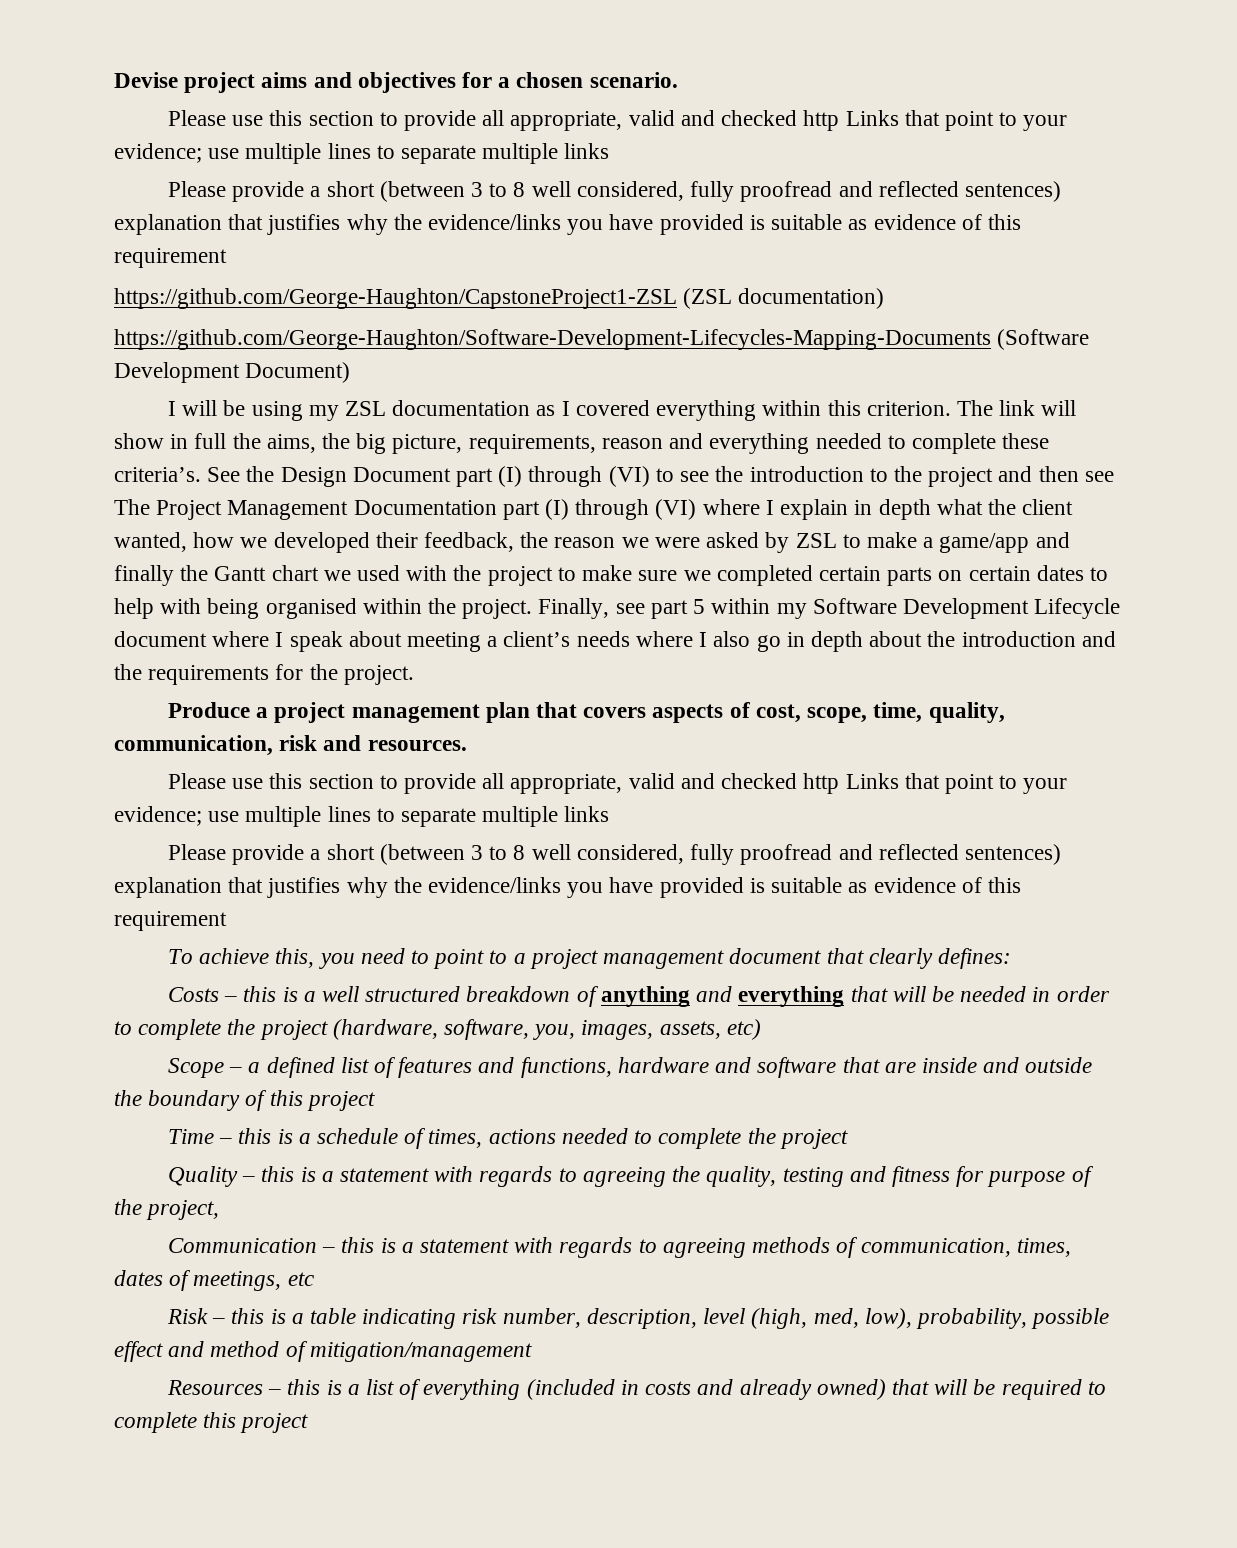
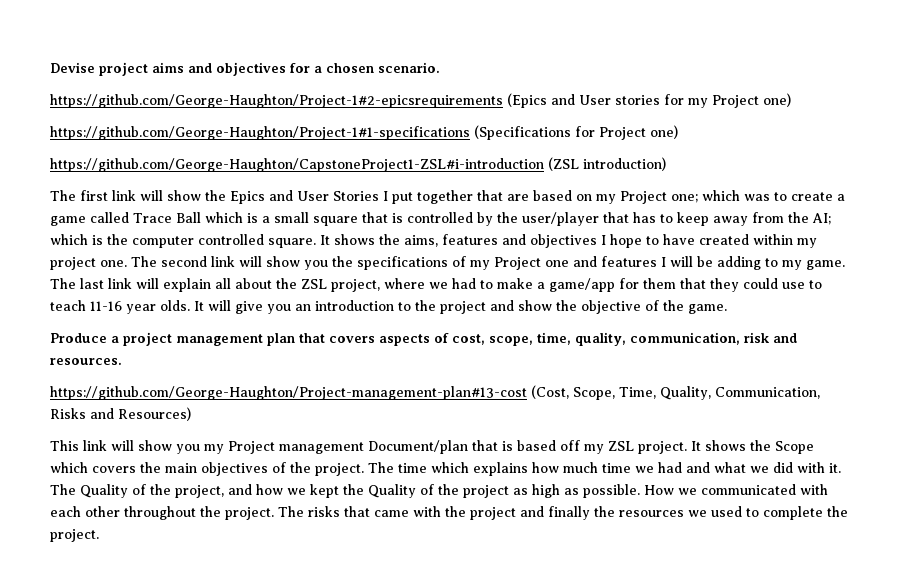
  Devise project aims and objectives for a chosen scenario.
- Please use this section to provide all appropriate, valid and checked http Links that point to your evidence; use multiple lines to separate multiple links
- Please provide a short (between 3 to 8 well considered, fully proofread and reflected sentences) explanation that justifies why the evidence/links you have provided is suitable as evidence of this requirement
- https://github.com/George-Haughton/CapstoneProject1-ZSL (ZSL documentation)
- https://github.com/George-Haughton/Software-Development-Lifecycles-Mapping-Documents (Software Development Document)
- I will be using my ZSL documentation as I covered everything within this criterion. The link will show in full the aims, the big picture, requirements, reason and everything needed to complete these criteria’s. See the Design Document part (I) through (VI) to see the introduction to the project and then see The Project Management Documentation part (I) through (VI) where I explain in depth what the client wanted, how we developed their feedback, the reason we were asked by ZSL to make a game/app and finally the Gantt chart we used with the project to make sure we completed certain parts on certain dates to help with being organised within the project. Finally, see part 5 within my Software Development Lifecycle document where I speak about meeting a client’s needs where I also go in depth about the introduction and the requirements for the project.
+ https://github.com/George-Haughton/Project-1#2-epicsrequirements (Epics and User stories for my Project one)
+ https://github.com/George-Haughton/Project-1#1-specifications (Specifications for Project one)
+ https://github.com/George-Haughton/CapstoneProject1-ZSL#i-introduction (ZSL introduction)
+ The first link will show the Epics and User Stories I put together that are based on my Project one; which was to create a game called Trace Ball which is a small square that is controlled by the user/player that has to keep away from the AI; which is the computer controlled square. It shows the aims, features and objectives I hope to have created within my project one. The second link will show you the specifications of my Project one and features I will be adding to my game. The last link will explain all about the ZSL project, where we had to make a game/app for them that they could use to teach 11-16 year olds. It will give you an introduction to the project and show the objective of the game.
  Produce a project management plan that covers aspects of cost, scope, time, quality, communication, risk and resources.
- Please use this section to provide all appropriate, valid and checked http Links that point to your evidence; use multiple lines to separate multiple links
- Please provide a short (between 3 to 8 well considered, fully proofread and reflected sentences) explanation that justifies why the evidence/links you have provided is suitable as evidence of this requirement
- To achieve this, you need to point to a project management document that clearly defines:
- Costs – this is a well structured breakdown of anything and everything that will be needed in order to complete the project (hardware, software, you, images, assets, etc)
- Scope – a defined list of features and functions, hardware and software that are inside and outside the boundary of this project
- Time – this is a schedule of times, actions needed to complete the project
- Quality – this is a statement with regards to agreeing the quality, testing and fitness for purpose of the project,
- Communication – this is a statement with regards to agreeing methods of communication, times, dates of meetings, etc
- Risk – this is a table indicating risk number, description, level (high, med, low), probability, possible effect and method of mitigation/management
- Resources – this is a list of everything (included in costs and already owned) that will be required to complete this project
+ https://github.com/George-Haughton/Project-management-plan#13-cost (Cost, Scope, Time, Quality, Communication, Risks and Resources)
+ This link will show you my Project management Document/plan that is based off my ZSL project. It shows the Scope which covers the main objectives of the project. The time which explains how much time we had and what we did with it. The Quality of the project, and how we kept the Quality of the project as high as possible. How we communicated with each other throughout the project. The risks that came with the project and finally the resources we used to complete the project.

